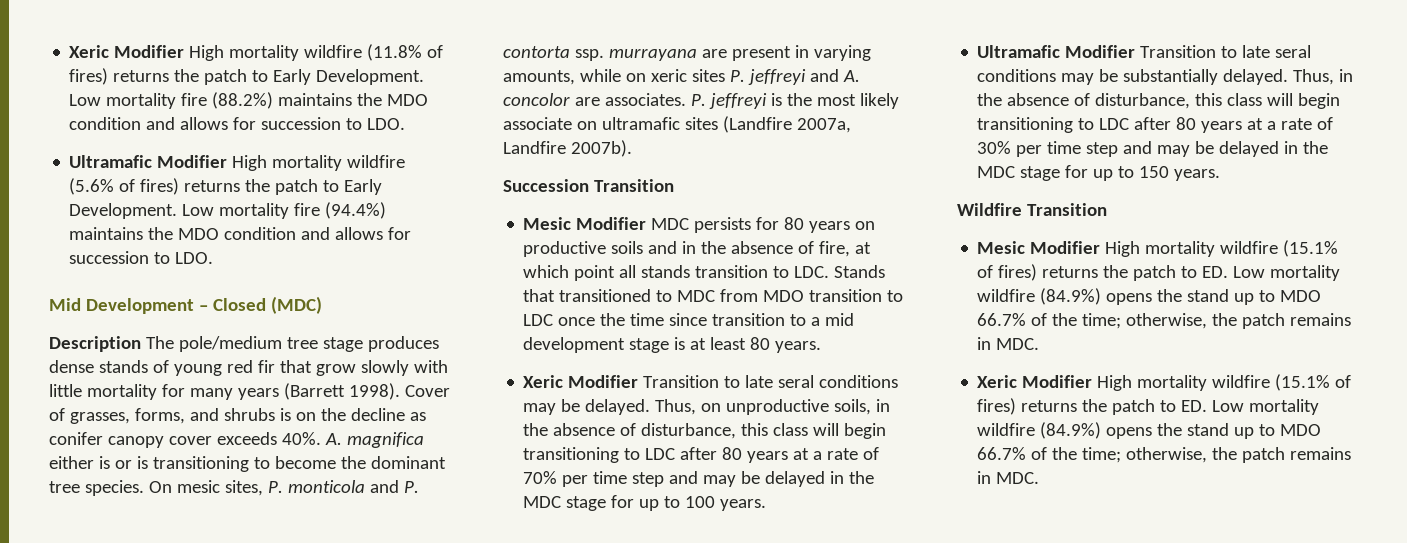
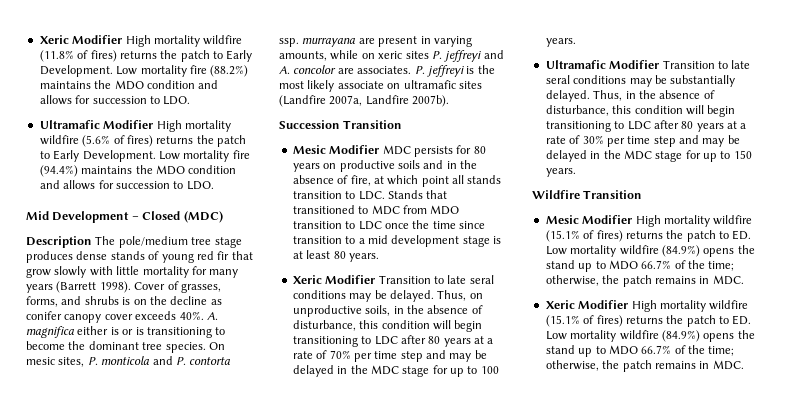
- Thus, on unproductive soils, in the absence of disturbance, this class will begin transitioning to LDC after 80 years at a rate of 70% per time step and may be delayed in the MDC stage for up to 100 years.
+ Thus, on unproductive soils, in the absence of disturbance, this condition will begin transitioning to LDC after 80 years at a rate of 70% per time step and may be delayed in the MDC stage for up to 100 years.
- Thus, in the absence of disturbance, this class will begin transitioning to LDC after 80 years at a rate of 30% per time step and may be delayed in the MDC stage for up to 150 years.
+ Thus, in the absence of disturbance, this condition will begin transitioning to LDC after 80 years at a rate of 30% per time step and may be delayed in the MDC stage for up to 150 years.

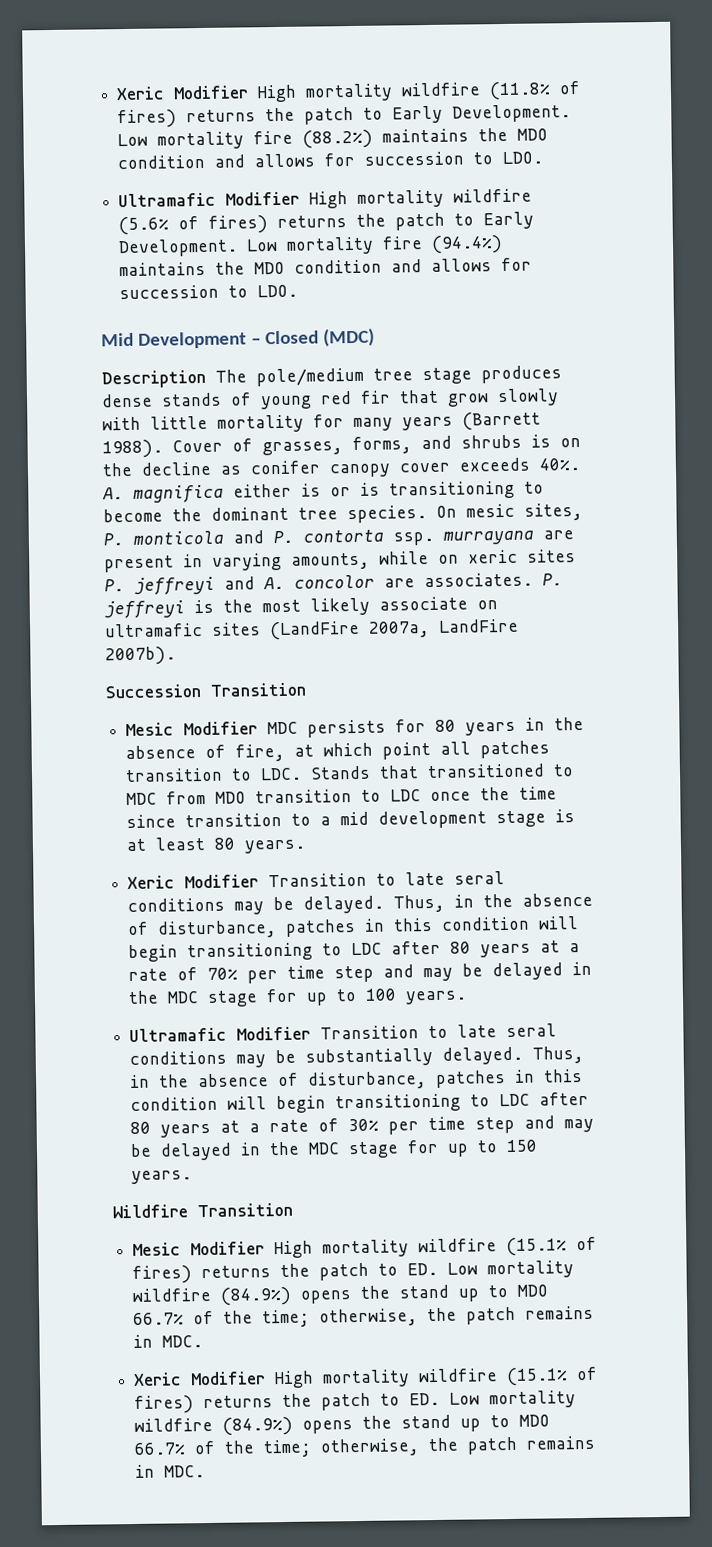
- Description The pole/medium tree stage produces dense stands of young red fir that grow slowly with little mortality for many years (Barrett 1998).
+ Description The pole/medium tree stage produces dense stands of young red fir that grow slowly with little mortality for many years (Barrett 1988).
- P. jeffreyi is the most likely associate on ultramafic sites (Landfire 2007a, Landfire 2007b).
+ P. jeffreyi is the most likely associate on ultramafic sites (LandFire 2007a, LandFire 2007b).
- Mesic Modifier MDC persists for 80 years on productive soils and in the absence of fire, at which point all stands transition to LDC. Stands that transitioned to MDC from MDO transition to LDC once the time since transition to a mid development stage is at least 80 years.
+ Mesic Modifier MDC persists for 80 years in the absence of fire, at which point all patches transition to LDC. Stands that transitioned to MDC from MDO transition to LDC once the time since transition to a mid development stage is at least 80 years.
- Thus, on unproductive soils, in the absence of disturbance, this condition will begin transitioning to LDC after 80 years at a rate of 70% per time step and may be delayed in the MDC stage for up to 100 years.
+ Thus, in the absence of disturbance, patches in this condition will begin transitioning to LDC after 80 years at a rate of 70% per time step and may be delayed in the MDC stage for up to 100 years.
- Thus, in the absence of disturbance, this condition will begin transitioning to LDC after 80 years at a rate of 30% per time step and may be delayed in the MDC stage for up to 150 years.
+ Thus, in the absence of disturbance, patches in this condition will begin transitioning to LDC after 80 years at a rate of 30% per time step and may be delayed in the MDC stage for up to 150 years.

